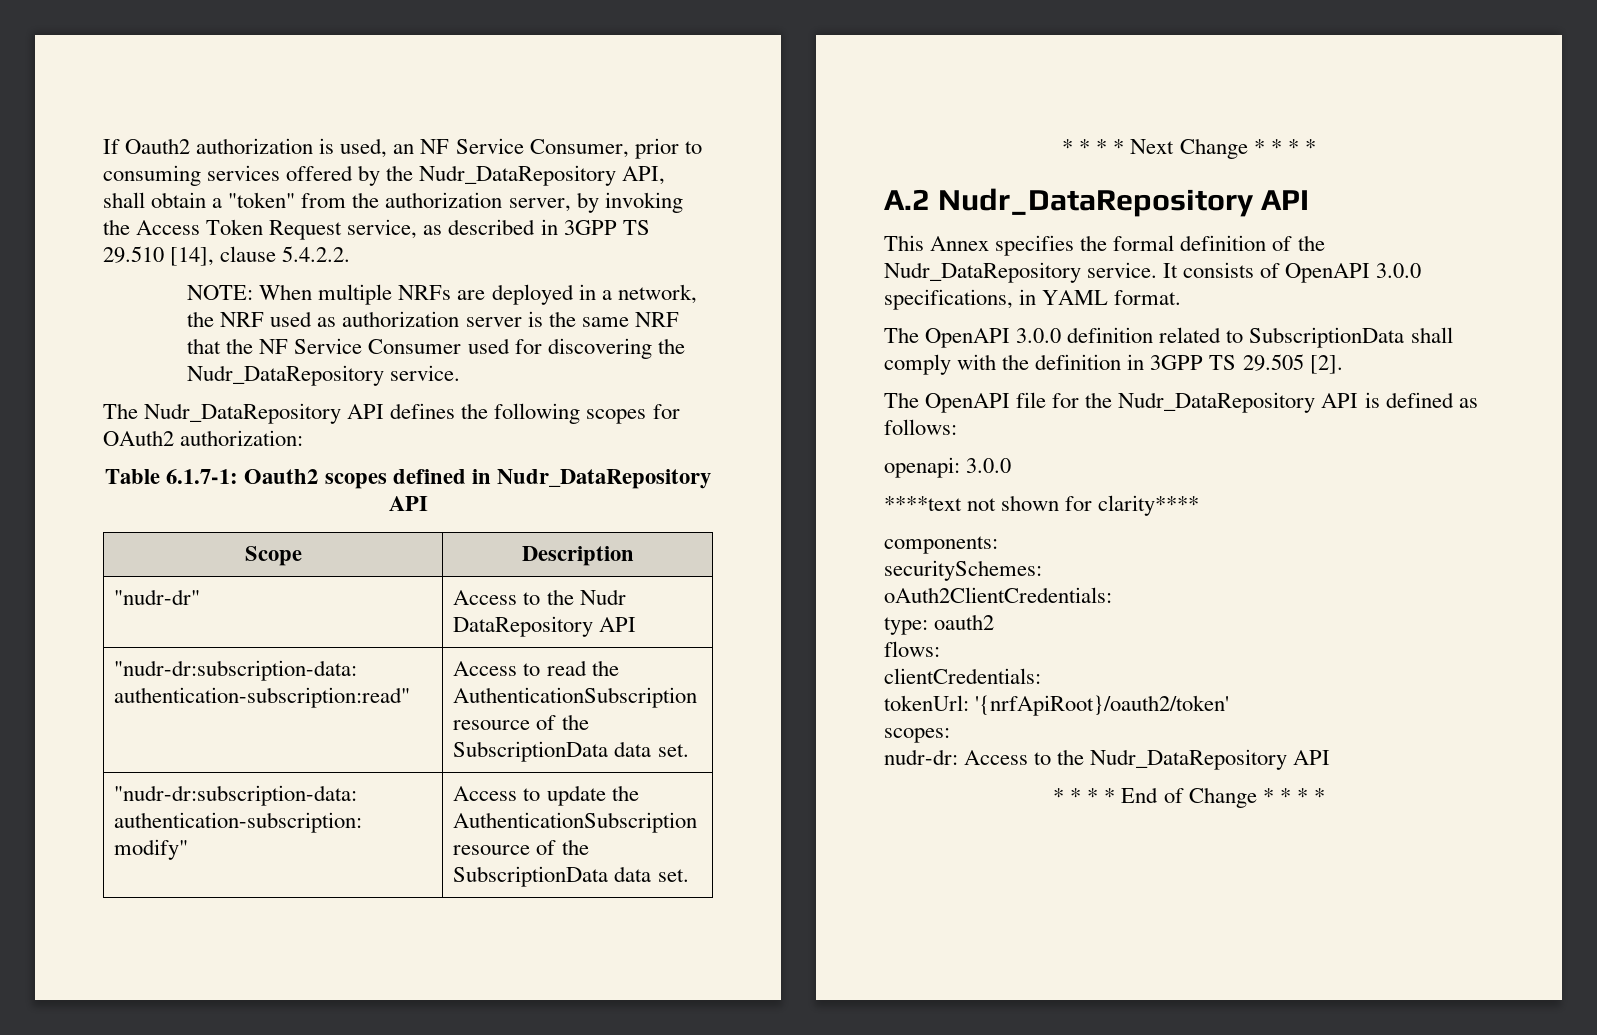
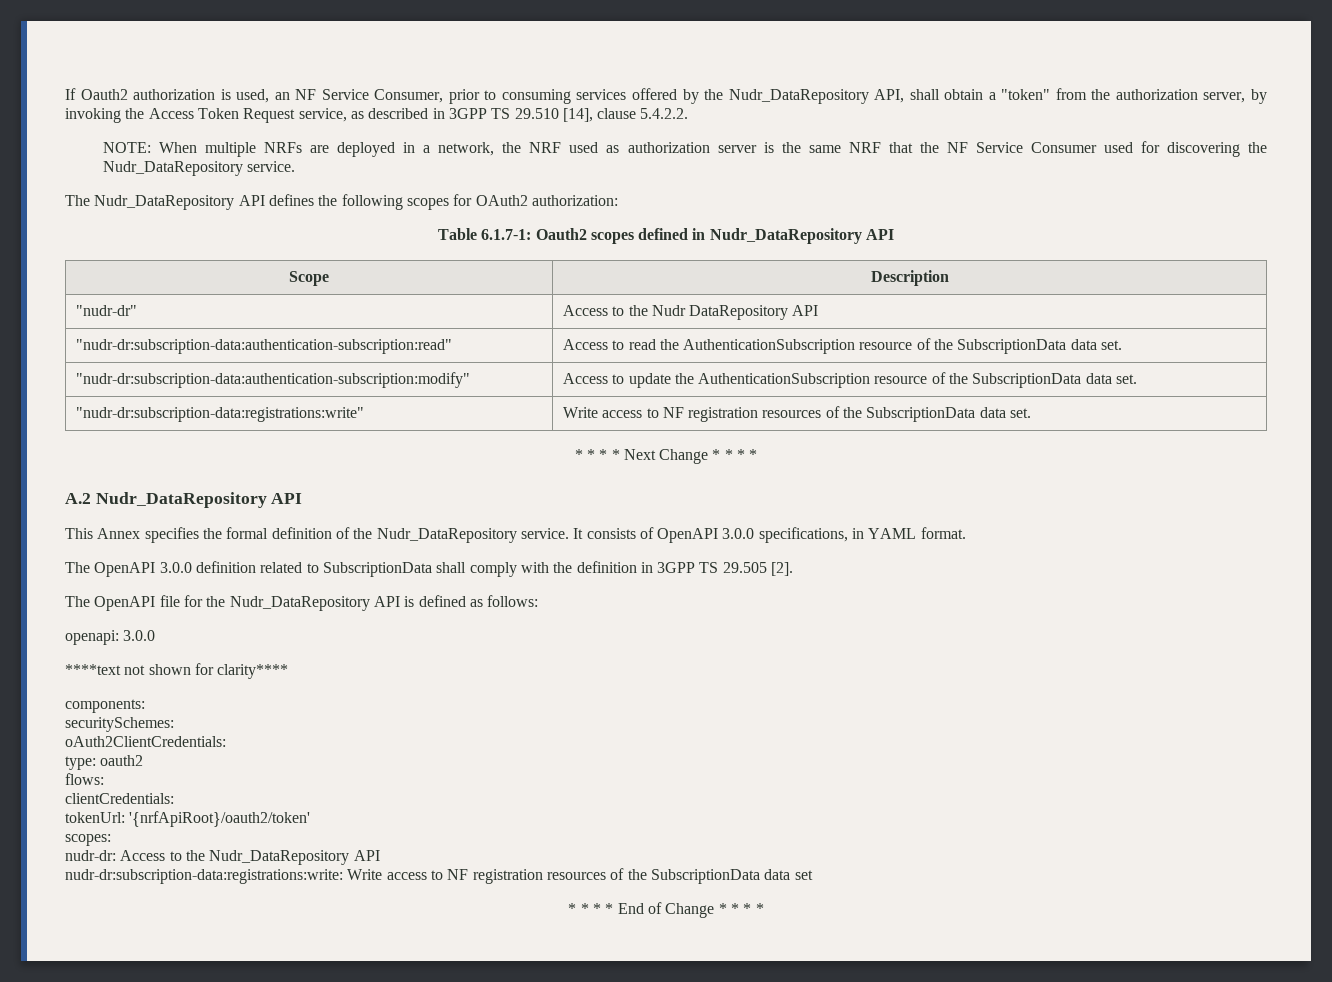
+ "nudr-dr:subscription-data:registrations:write" | Write access to NF registration resources of the SubscriptionData data set.
+ nudr-dr:subscription-data:registrations:write: Write access to NF registration resources of the SubscriptionData data set

